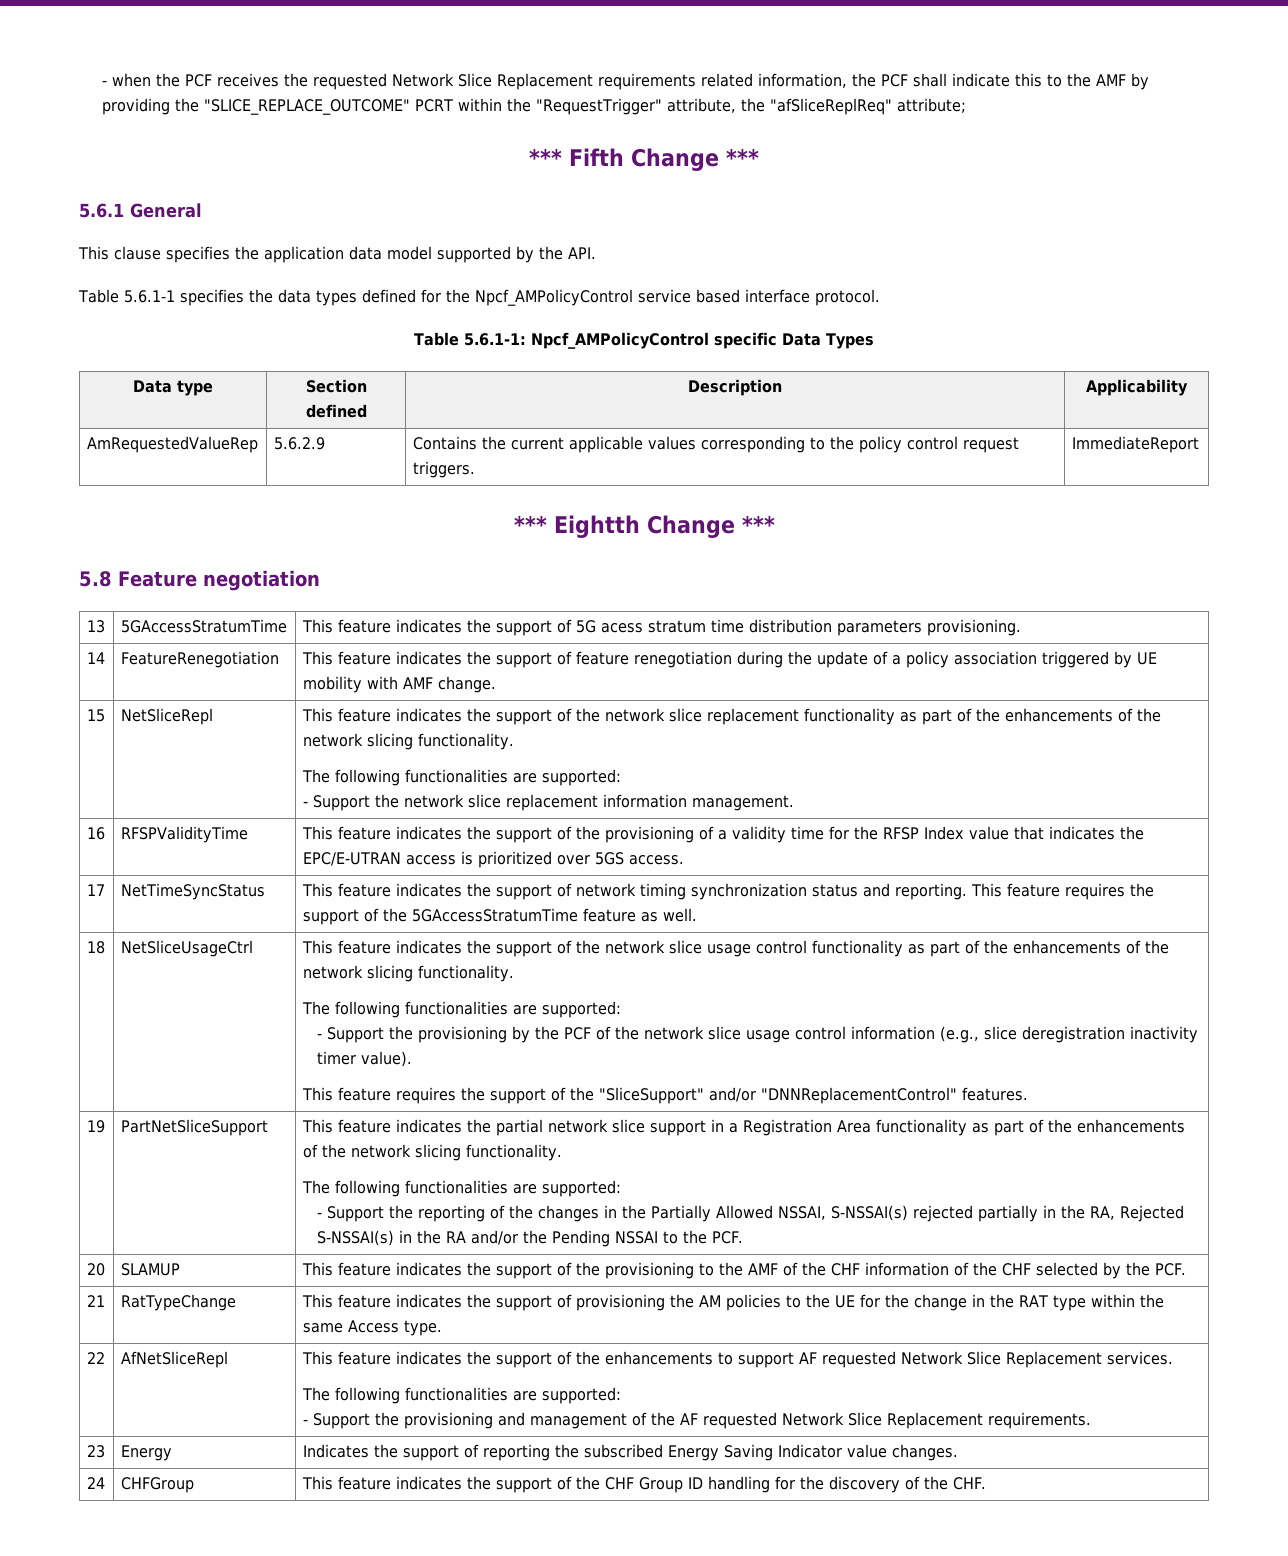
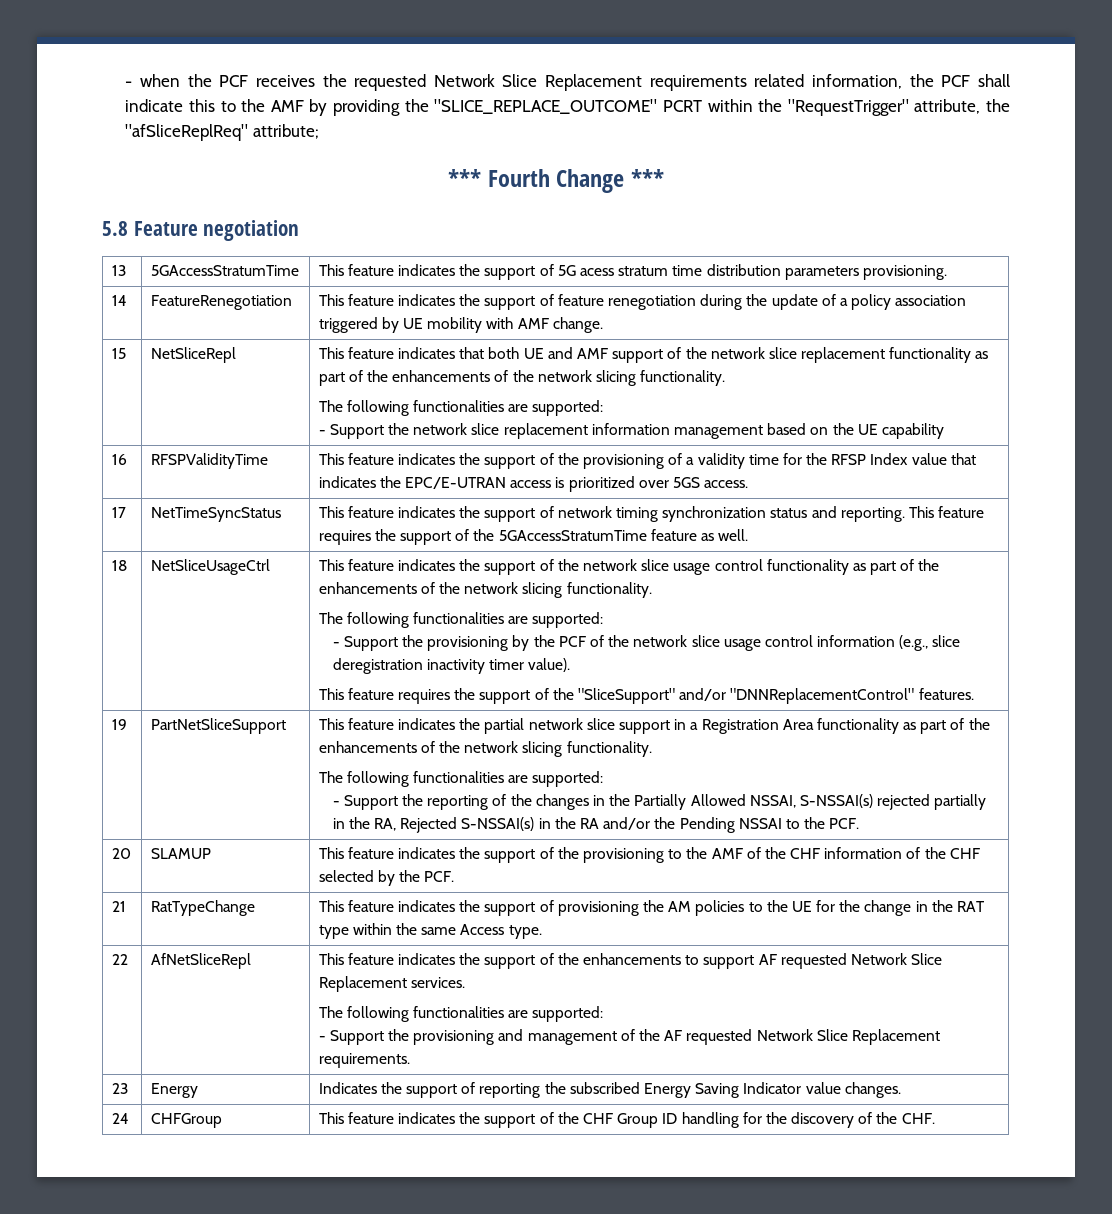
- *** Fifth Change ***
- 5.6.1 General
- This clause specifies the application data model supported by the API.
- Table 5.6.1-1 specifies the data types defined for the Npcf_AMPolicyControl service based interface protocol.
- Table 5.6.1-1: Npcf_AMPolicyControl specific Data Types
- Data type | Section defined | Description | Applicability
- AmRequestedValueRep | 5.6.2.9 | Contains the current applicable values corresponding to the policy control request triggers. | ImmediateReport
- *** Eightth Change ***
+ *** Fourth Change ***
- This feature indicates the support of the network slice replacement functionality as part of the enhancements of the network slicing functionality.
+ This feature indicates that both UE and AMF support of the network slice replacement functionality as part of the enhancements of the network slicing functionality.
- - Support the network slice replacement information management.
+ - Support the network slice replacement information management based on the UE capability

